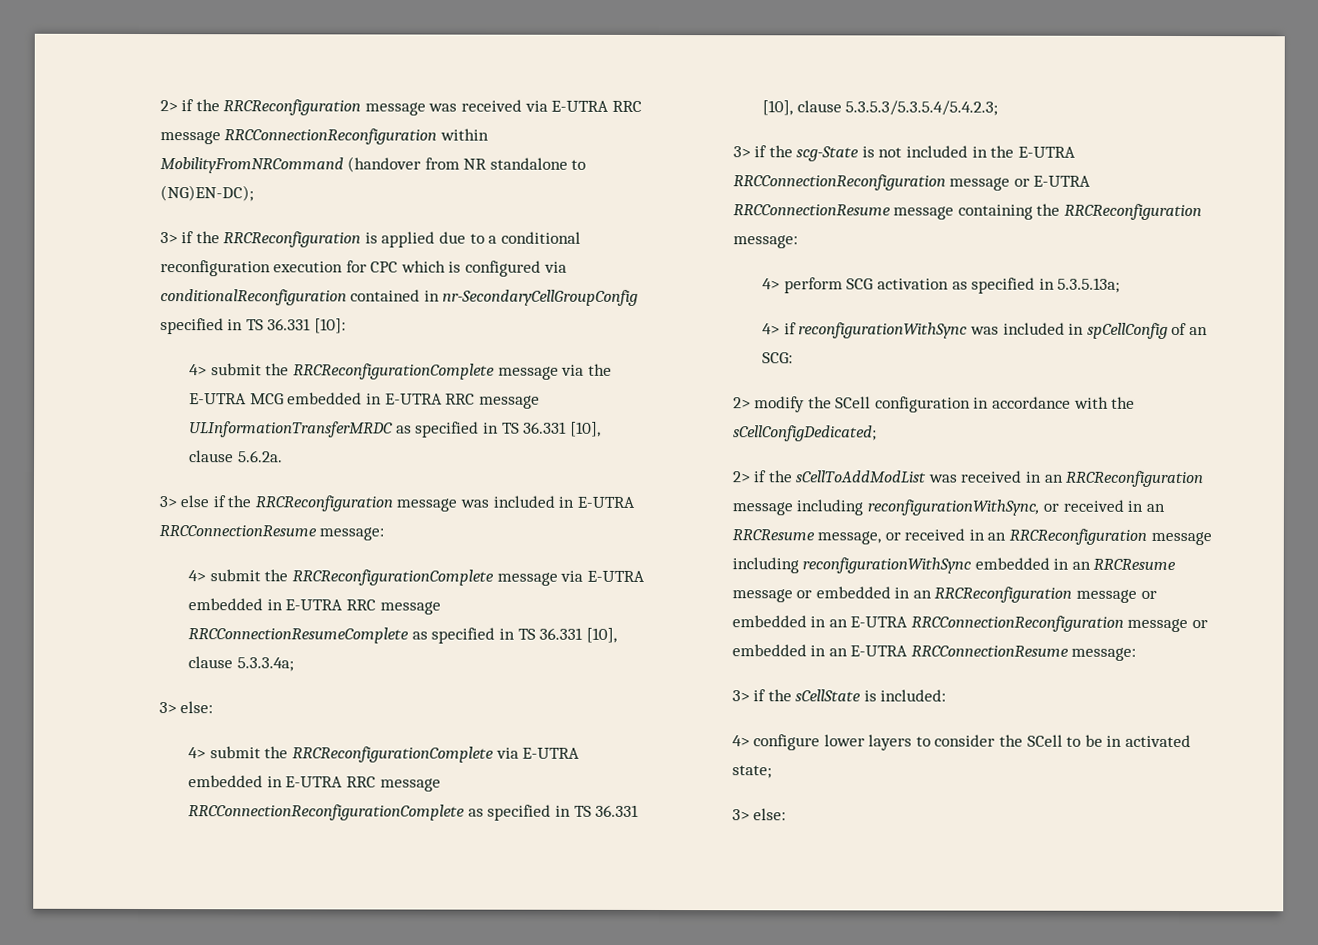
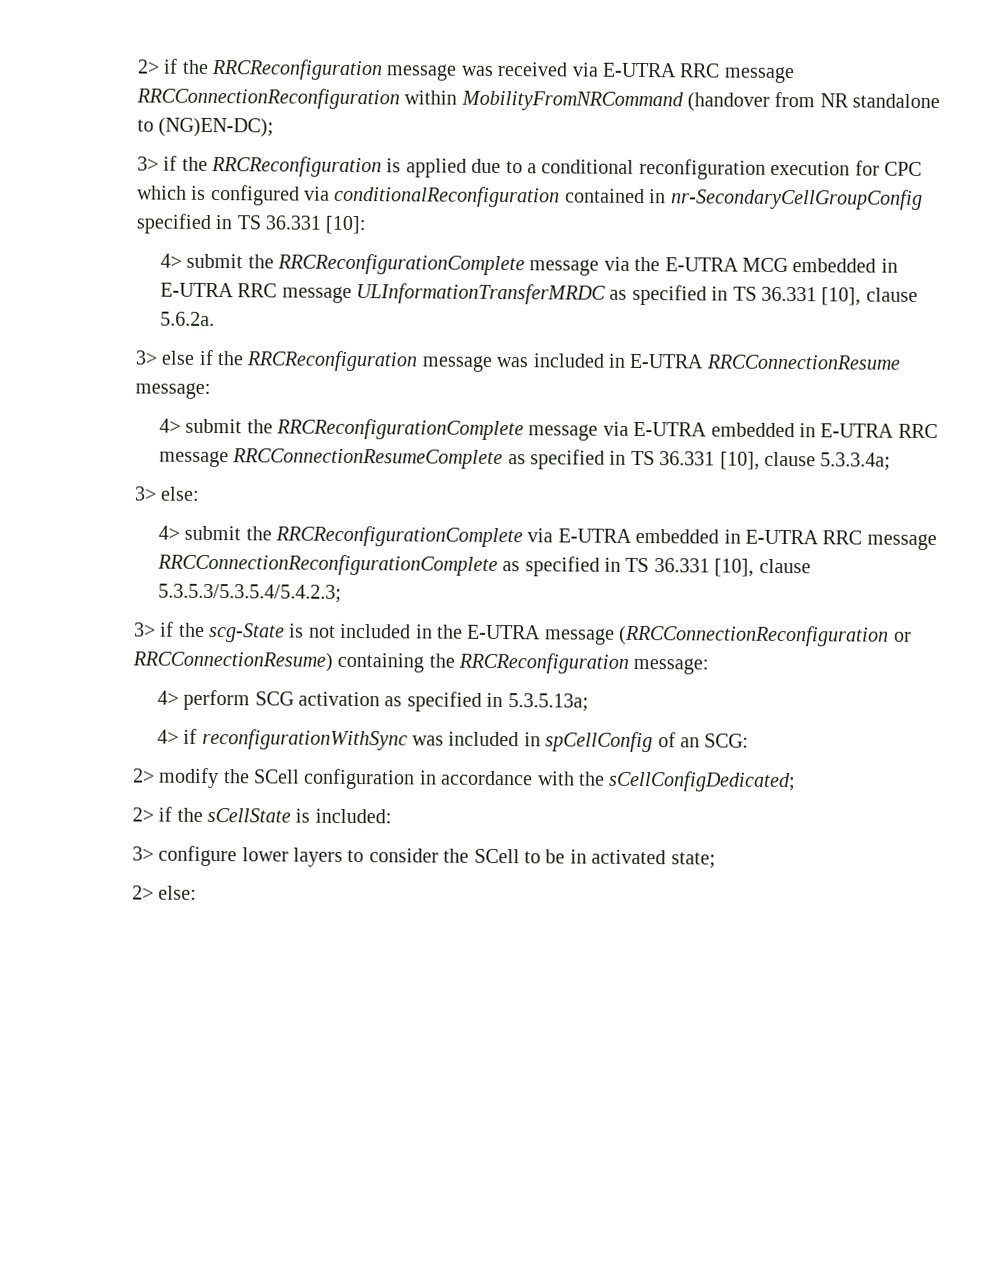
- 3> if the scg-State is not included in the E-UTRA RRCConnectionReconfiguration message or E-UTRA RRCConnectionResume message containing the RRCReconfiguration message:
+ 3> if the scg-State is not included in the E-UTRA message (RRCConnectionReconfiguration or RRCConnectionResume) containing the RRCReconfiguration message:
- 2> if the sCellToAddModList was received in an RRCReconfiguration message including reconfigurationWithSync, or received in an RRCResume message, or received in an RRCReconfiguration message including reconfigurationWithSync embedded in an RRCResume message or embedded in an RRCReconfiguration message or embedded in an E-UTRA RRCConnectionReconfiguration message or embedded in an E-UTRA RRCConnectionResume message:
- 3> if the sCellState is included:
+ 2> if the sCellState is included:
- 4> configure lower layers to consider the SCell to be in activated state;
- 3> else:
+ 3> configure lower layers to consider the SCell to be in activated state;
+ 2> else:

